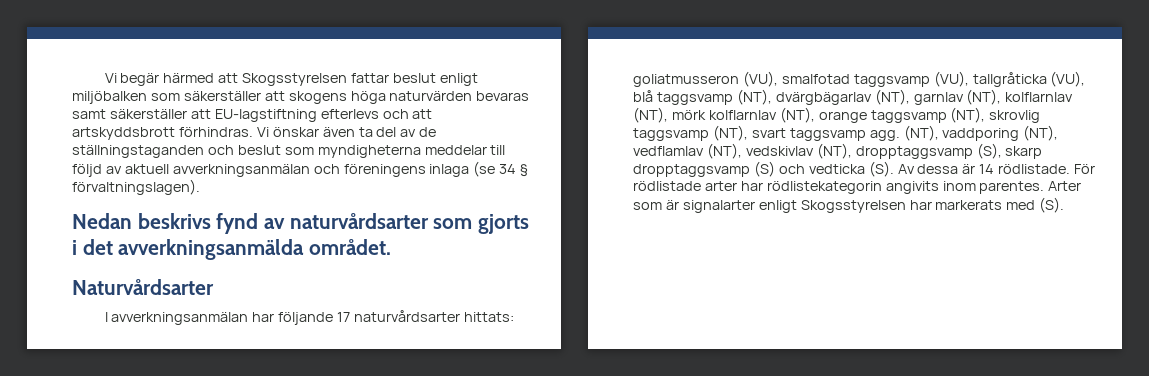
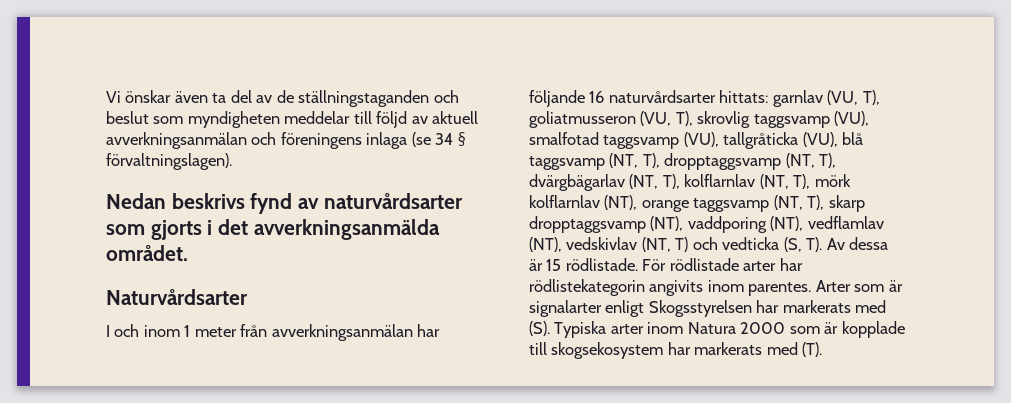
- Vi begär härmed att Skogsstyrelsen fattar beslut enligt miljöbalken som säkerställer att skogens höga naturvärden bevaras samt säkerställer att EU-lagstiftning efterlevs och att artskyddsbrott förhindras. Vi önskar även ta del av de ställningstaganden och beslut som myndigheterna meddelar till följd av aktuell avverkningsanmälan och föreningens inlaga (se 34 § förvaltningslagen).
+ Vi önskar även ta del av de ställningstaganden och beslut som myndigheten meddelar till följd av aktuell avverkningsanmälan och föreningens inlaga (se 34 § förvaltningslagen).
- I avverkningsanmälan har följande 17 naturvårdsarter hittats: goliatmusseron (VU), smalfotad taggsvamp (VU), tallgråticka (VU), blå taggsvamp (NT), dvärgbägarlav (NT), garnlav (NT), kolflarnlav (NT), mörk kolflarnlav (NT), orange taggsvamp (NT), skrovlig taggsvamp (NT), svart taggsvamp agg. (NT), vaddporing (NT), vedflamlav (NT), vedskivlav (NT), dropptaggsvamp (S), skarp dropptaggsvamp (S) och vedticka (S). Av dessa är 14 rödlistade.
+ I och inom 1 meter från avverkningsanmälan har följande 16 naturvårdsarter hittats: garnlav (VU, T), goliatmusseron (VU, T), skrovlig taggsvamp (VU), smalfotad taggsvamp (VU), tallgråticka (VU), blå taggsvamp (NT, T), dropptaggsvamp (NT, T), dvärgbägarlav (NT, T), kolflarnlav (NT, T), mörk kolflarnlav (NT), orange taggsvamp (NT, T), skarp dropptaggsvamp (NT), vaddporing (NT), vedflamlav (NT), vedskivlav (NT, T) och vedticka (S, T). Av dessa är 15 rödlistade.
- Arter som är signalarter enligt Skogsstyrelsen har markerats med (S).
+ Arter som är signalarter enligt Skogsstyrelsen har markerats med (S). Typiska arter inom Natura 2000 som är kopplade till skogsekosystem har markerats med (T).

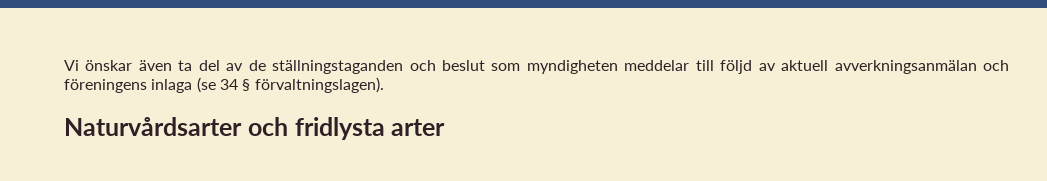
- Nedan beskrivs fynd av naturvårdsarter som gjorts i det avverkningsanmälda området.
- Naturvårdsarter
- I och inom 1 meter från avverkningsanmälan har följande 16 naturvårdsarter hittats: garnlav (VU, T), goliatmusseron (VU, T), skrovlig taggsvamp (VU), smalfotad taggsvamp (VU), tallgråticka (VU), blå taggsvamp (NT, T), dropptaggsvamp (NT, T), dvärgbägarlav (NT, T), kolflarnlav (NT, T), mörk kolflarnlav (NT), orange taggsvamp (NT, T), skarp dropptaggsvamp (NT), vaddporing (NT), vedflamlav (NT), vedskivlav (NT, T) och vedticka (S, T). Av dessa är 15 rödlistade. För rödlistade arter har rödlistekategorin angivits inom parentes. Arter som är signalarter enligt Skogsstyrelsen har markerats med (S). Typiska arter inom Natura 2000 som är kopplade till skogsekosystem har markerats med (T).
+ Naturvårdsarter och fridlysta arter

